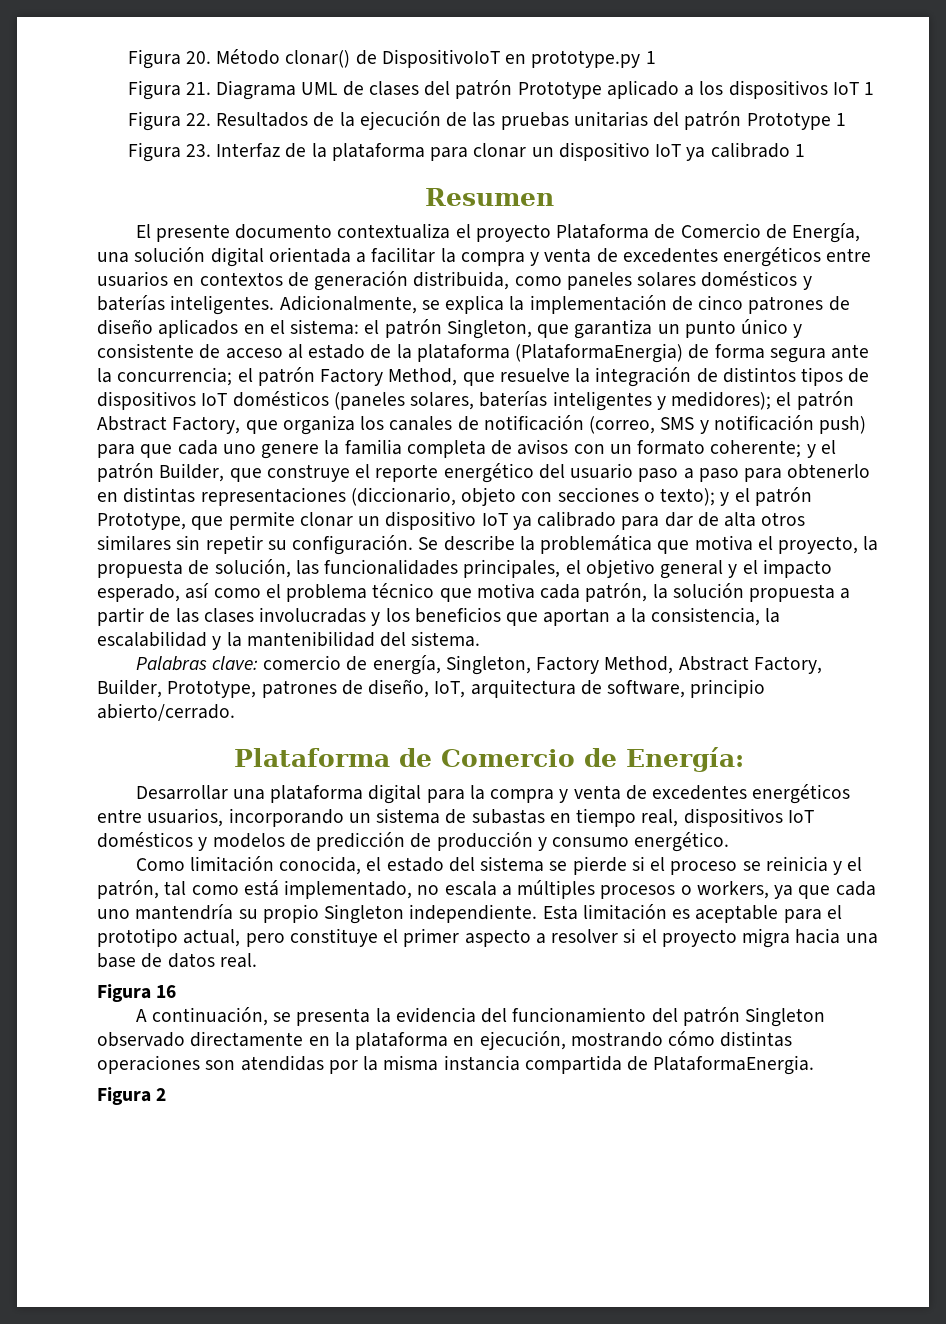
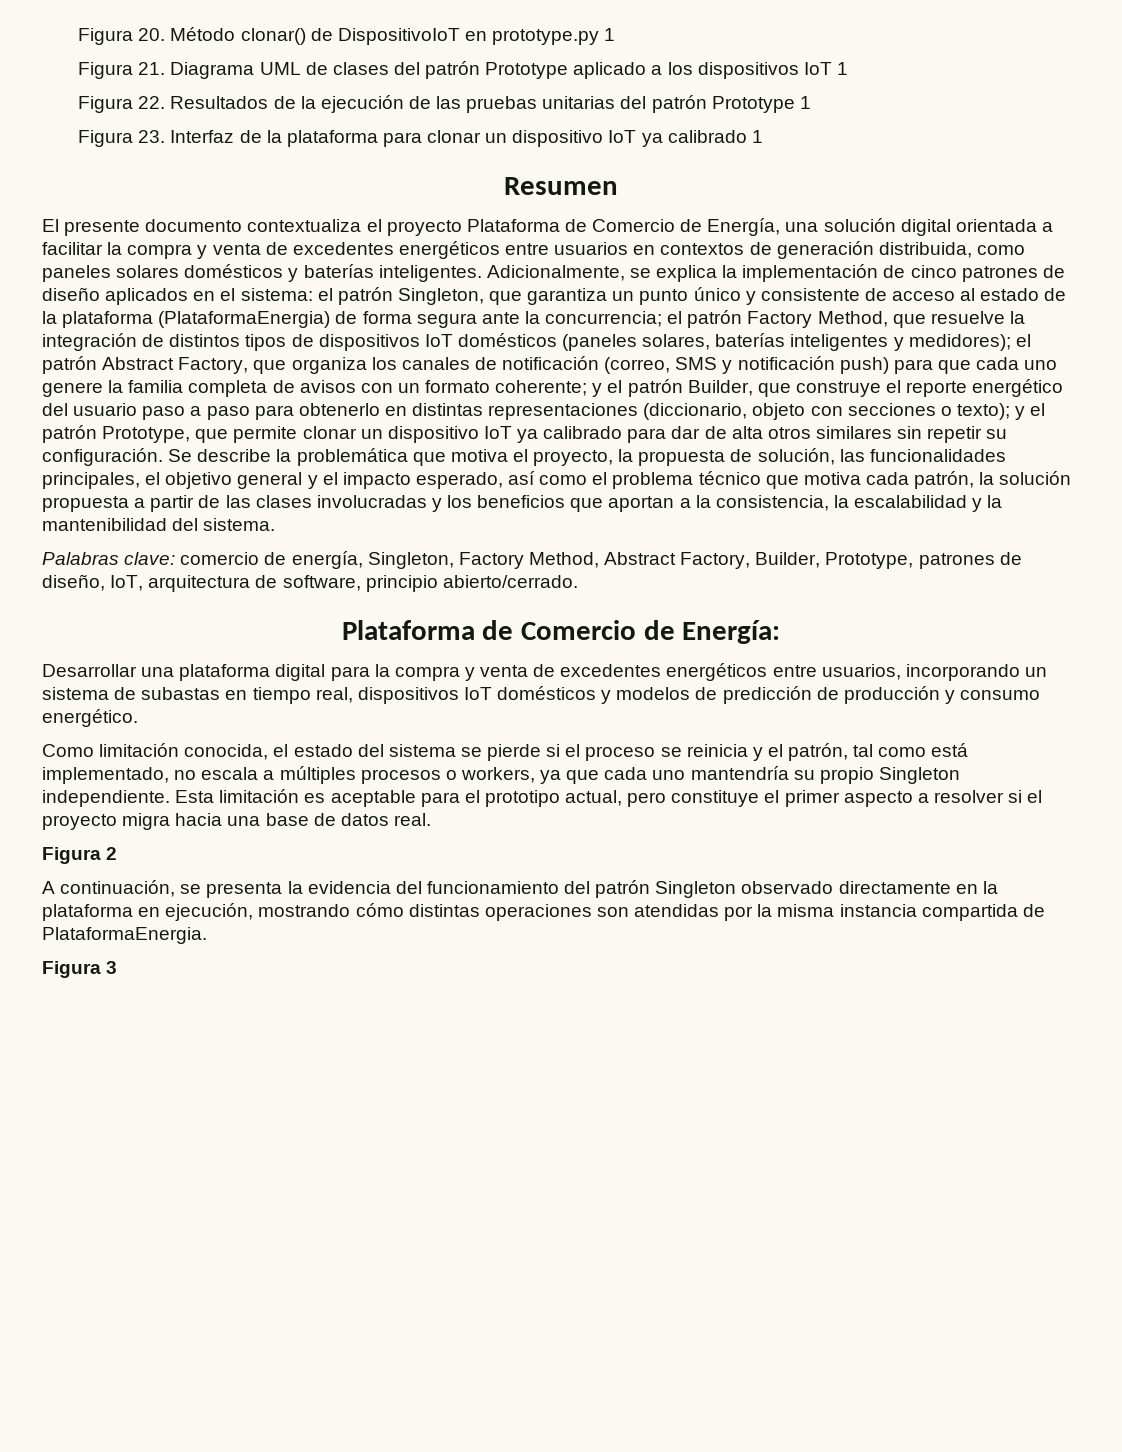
- Figura 16
+ Figura 2
- Figura 2
+ Figura 3

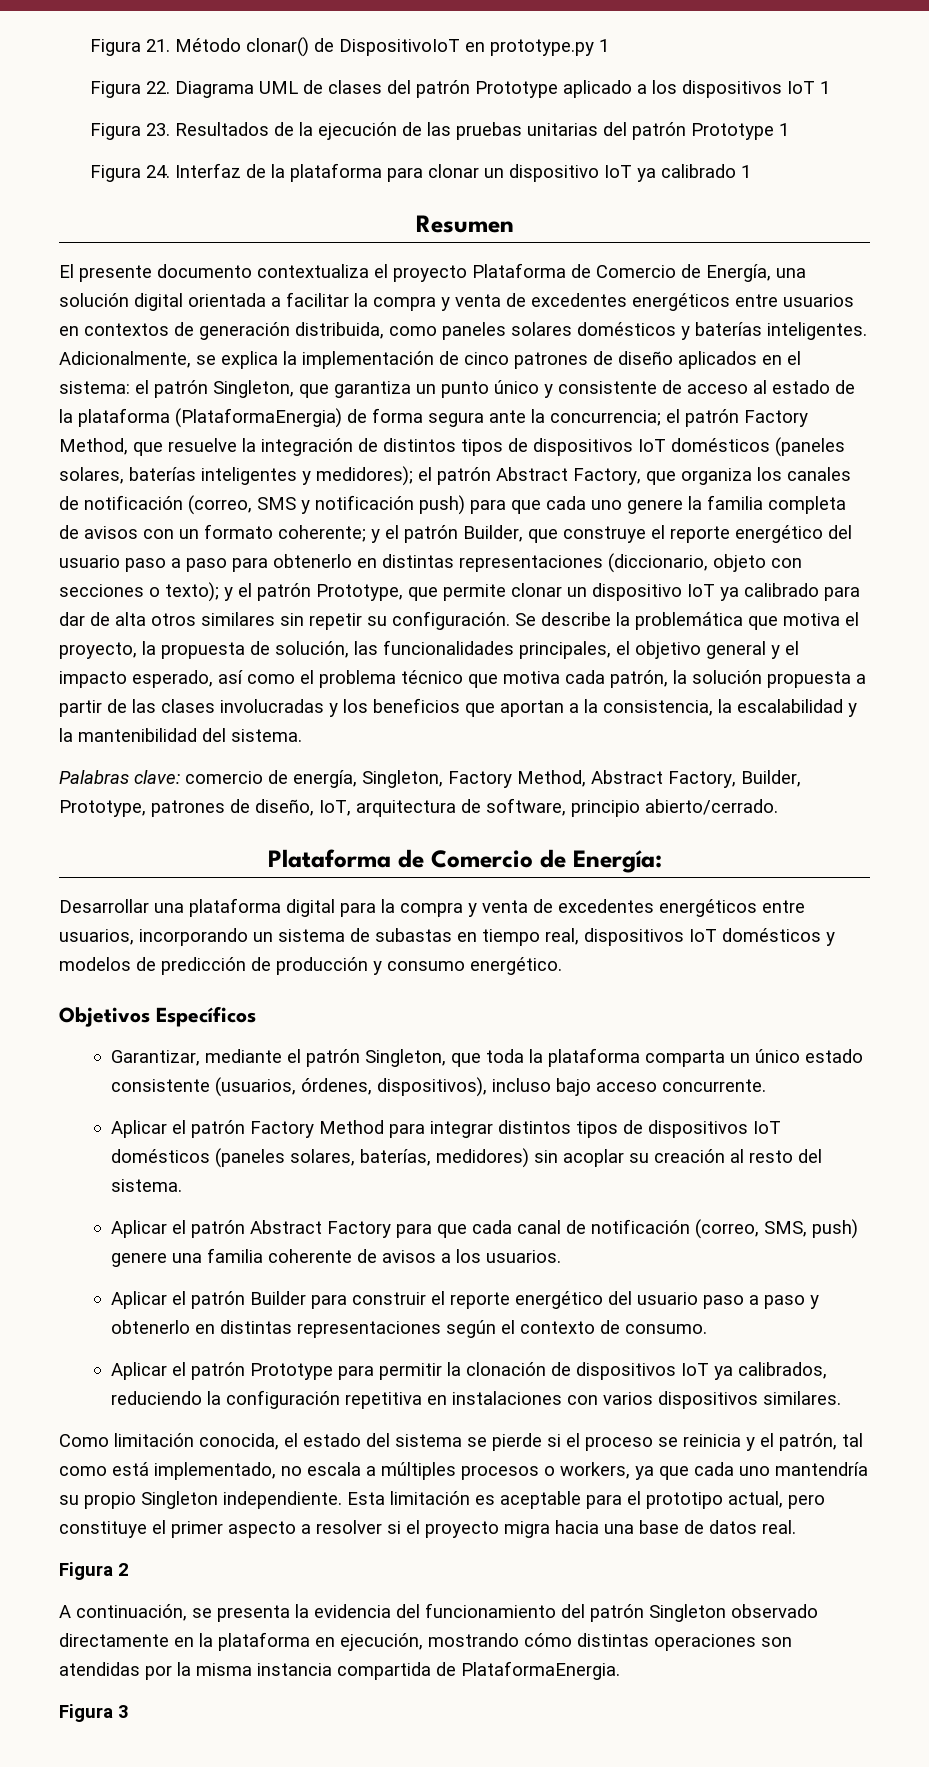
- Figura 20. Método clonar() de DispositivoIoT en prototype.py 1
+ Figura 21. Método clonar() de DispositivoIoT en prototype.py 1
- Figura 21. Diagrama UML de clases del patrón Prototype aplicado a los dispositivos IoT 1
+ Figura 22. Diagrama UML de clases del patrón Prototype aplicado a los dispositivos IoT 1
- Figura 22. Resultados de la ejecución de las pruebas unitarias del patrón Prototype 1
+ Figura 23. Resultados de la ejecución de las pruebas unitarias del patrón Prototype 1
- Figura 23. Interfaz de la plataforma para clonar un dispositivo IoT ya calibrado 1
+ Figura 24. Interfaz de la plataforma para clonar un dispositivo IoT ya calibrado 1
+ Objetivos Específicos
+ Garantizar, mediante el patrón Singleton, que toda la plataforma comparta un único estado consistente (usuarios, órdenes, dispositivos), incluso bajo acceso concurrente.
+ Aplicar el patrón Factory Method para integrar distintos tipos de dispositivos IoT domésticos (paneles solares, baterías, medidores) sin acoplar su creación al resto del sistema.
+ Aplicar el patrón Abstract Factory para que cada canal de notificación (correo, SMS, push) genere una familia coherente de avisos a los usuarios.
+ Aplicar el patrón Builder para construir el reporte energético del usuario paso a paso y obtenerlo en distintas representaciones según el contexto de consumo.
+ Aplicar el patrón Prototype para permitir la clonación de dispositivos IoT ya calibrados, reduciendo la configuración repetitiva en instalaciones con varios dispositivos similares.

